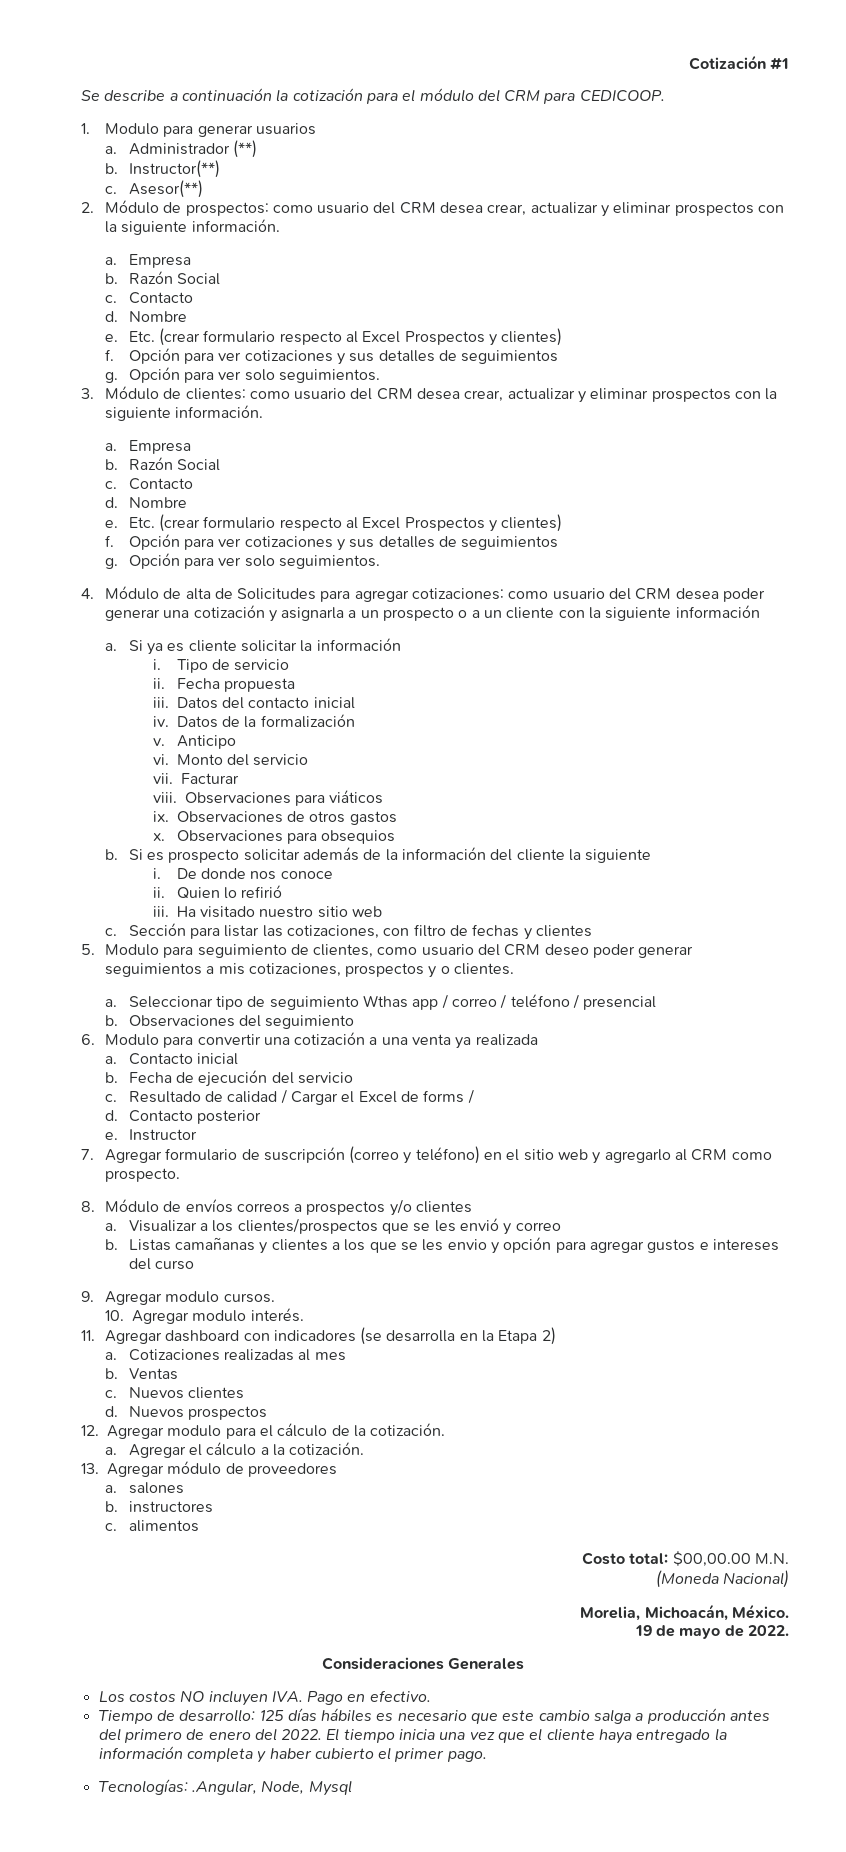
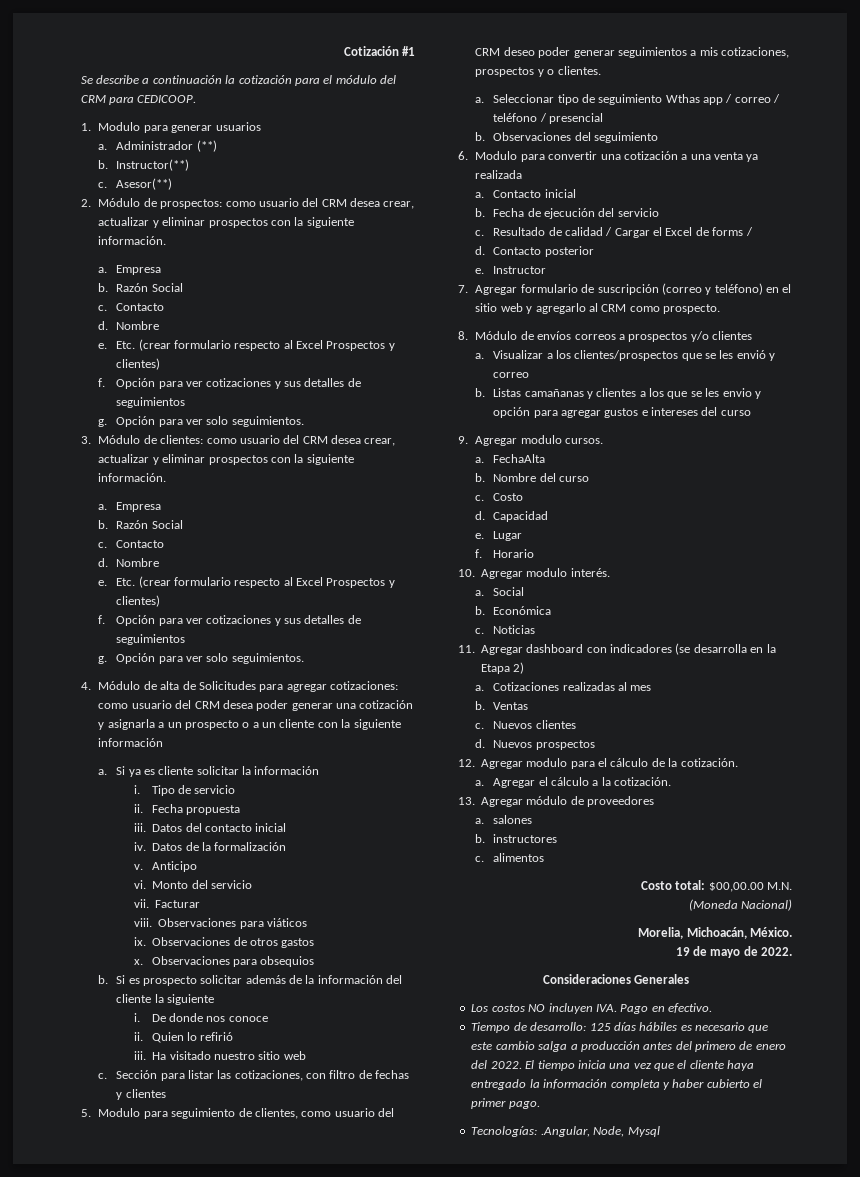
+ a. FechaAlta
+ b. Nombre del curso
+ c. Costo
+ d. Capacidad
+ e. Lugar
+ f. Horario
  10. Agregar modulo interés.
+ a. Social
+ b. Económica
+ c. Noticias

